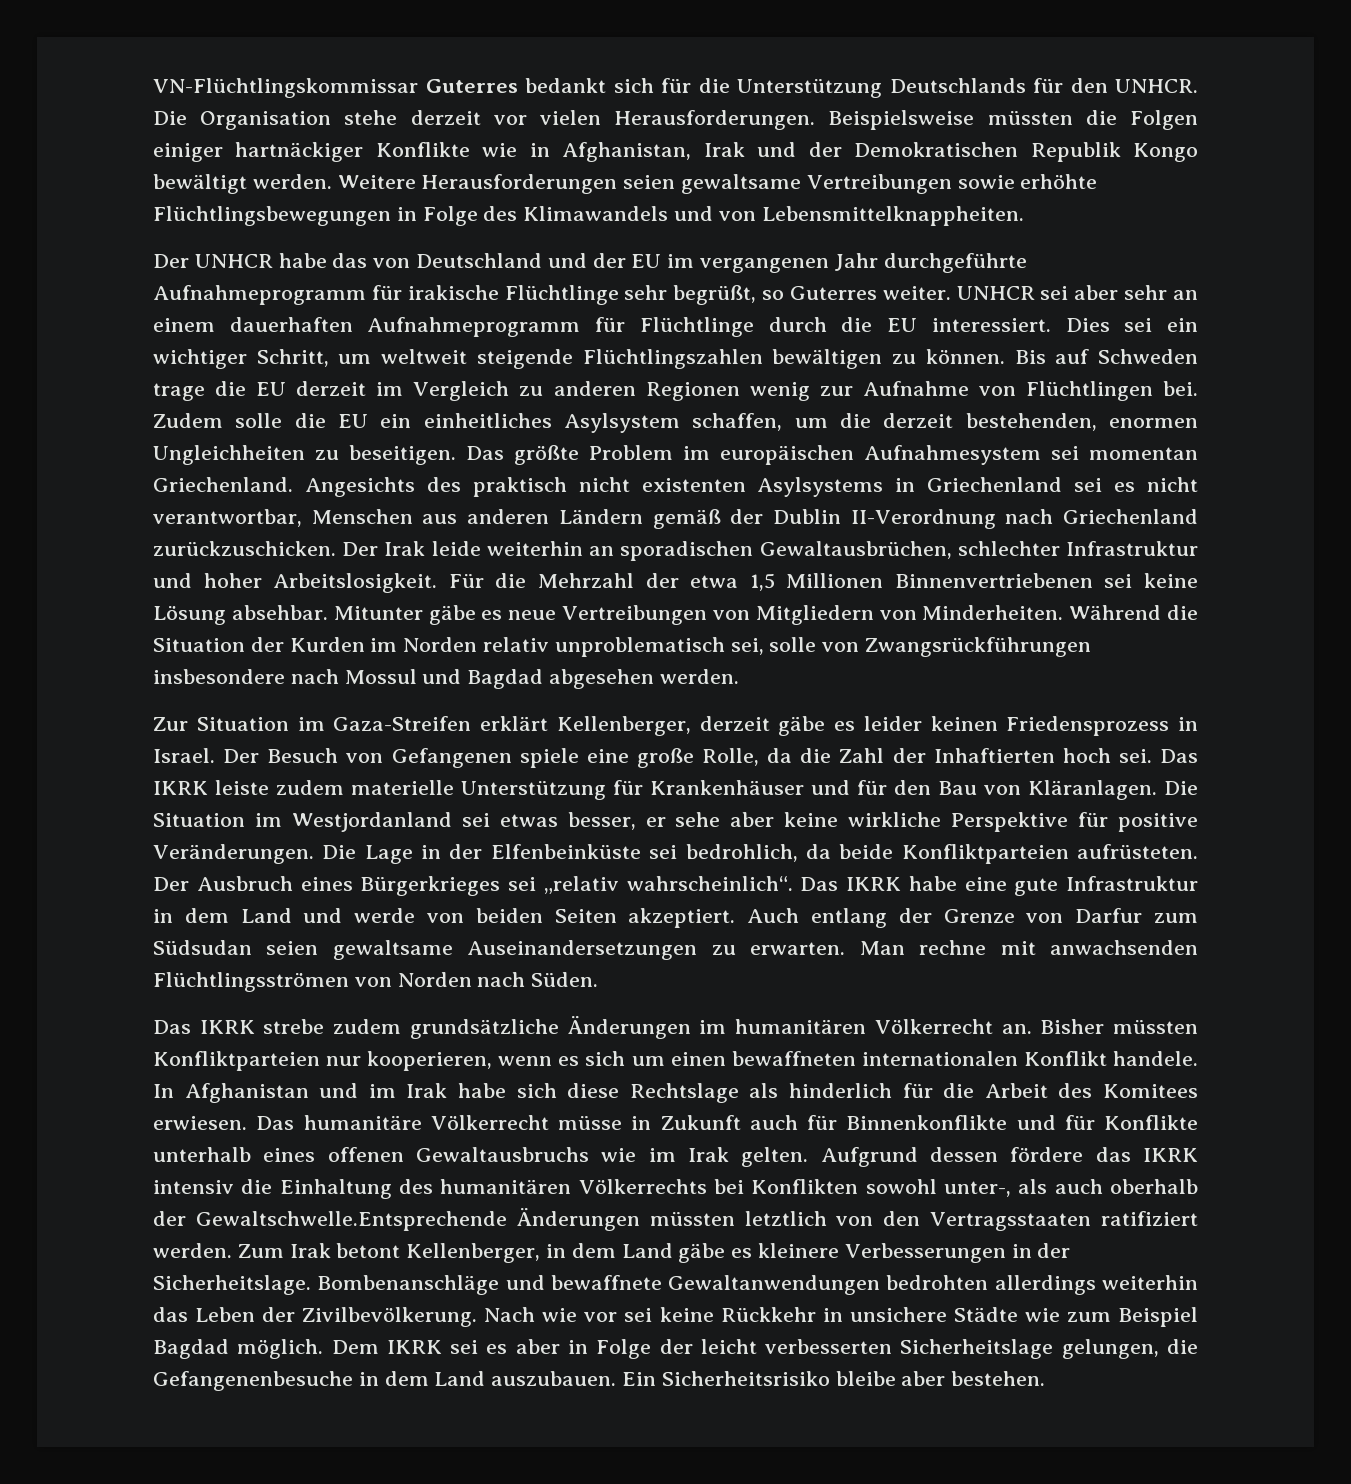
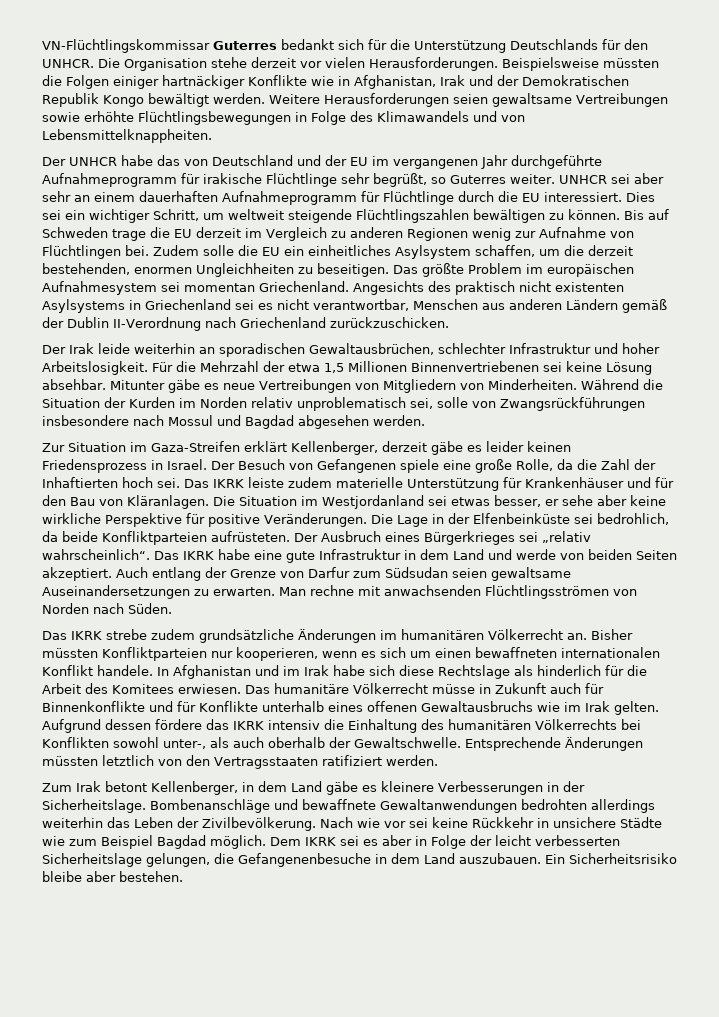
- Angesichts des praktisch nicht existenten Asylsystems in Griechenland sei es nicht verantwortbar, Menschen aus anderen Ländern gemäß der Dublin II-Verordnung nach Griechenland zurückzuschicken. Der Irak leide weiterhin an sporadischen Gewaltausbrüchen, schlechter Infrastruktur und hoher Arbeitslosigkeit.
+ Angesichts des praktisch nicht existenten Asylsystems in Griechenland sei es nicht verantwortbar, Menschen aus anderen Ländern gemäß der Dublin II-Verordnung nach Griechenland zurückzuschicken.
+ Der Irak leide weiterhin an sporadischen Gewaltausbrüchen, schlechter Infrastruktur und hoher Arbeitslosigkeit.
- Aufgrund dessen fördere das IKRK intensiv die Einhaltung des humanitären Völkerrechts bei Konflikten sowohl unter-, als auch oberhalb der Gewaltschwelle.Entsprechende Änderungen müssten letztlich von den Vertragsstaaten ratifiziert werden. Zum Irak betont Kellenberger, in dem Land gäbe es kleinere Verbesserungen in der Sicherheitslage.
+ Aufgrund dessen fördere das IKRK intensiv die Einhaltung des humanitären Völkerrechts bei Konflikten sowohl unter-, als auch oberhalb der Gewaltschwelle. Entsprechende Änderungen müssten letztlich von den Vertragsstaaten ratifiziert werden.
+ Zum Irak betont Kellenberger, in dem Land gäbe es kleinere Verbesserungen in der Sicherheitslage.

